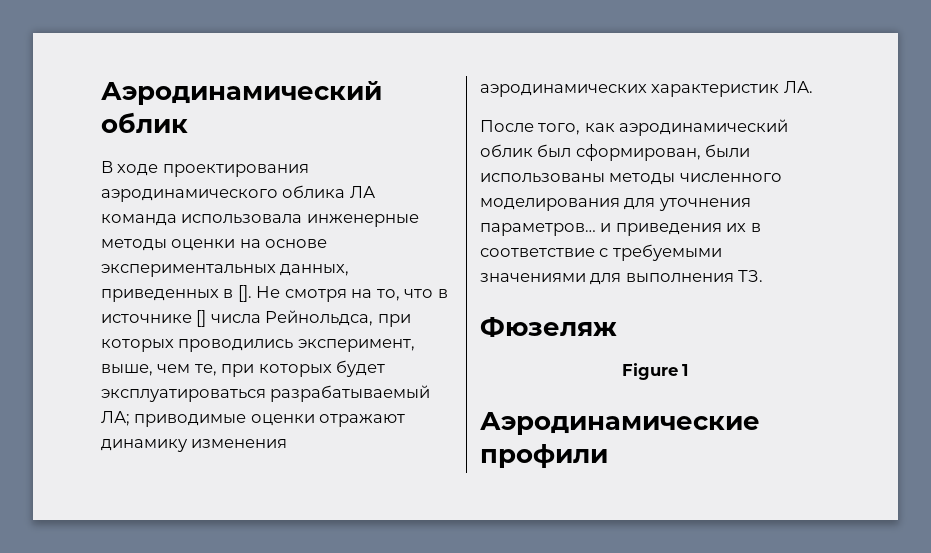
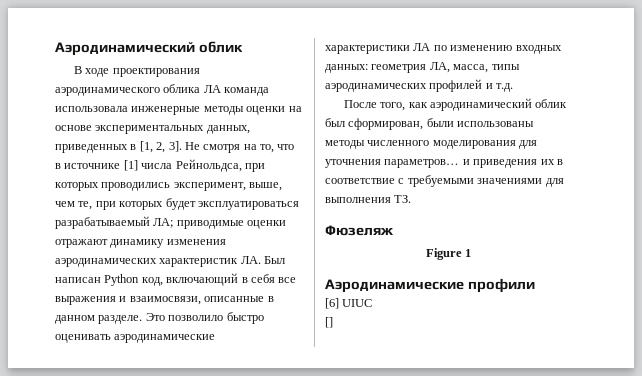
- В ходе проектирования аэродинамического облика ЛА команда использовала инженерные методы оценки на основе экспериментальных данных, приведенных в [].
+ В ходе проектирования аэродинамического облика ЛА команда использовала инженерные методы оценки на основе экспериментальных данных, приведенных в [1, 2, 3].
- Не смотря на то, что в источнике [] числа Рейнольдса, при которых проводились эксперимент, выше, чем те, при которых будет эксплуатироваться разрабатываемый ЛА; приводимые оценки отражают динамику изменения аэродинамических характеристик ЛА.
+ Не смотря на то, что в источнике [1] числа Рейнольдса, при которых проводились эксперимент, выше, чем те, при которых будет эксплуатироваться разрабатываемый ЛА; приводимые оценки отражают динамику изменения аэродинамических характеристик ЛА. Был написан Python код, включающий в себя все выражения и взаимосвязи, описанные в данном разделе. Это позволило быстро оценивать аэродинамические характеристики ЛА по изменению входных данных: геометрия ЛА, масса, типы аэродинамических профилей и т.д.
+ [6] UIUC
+ []

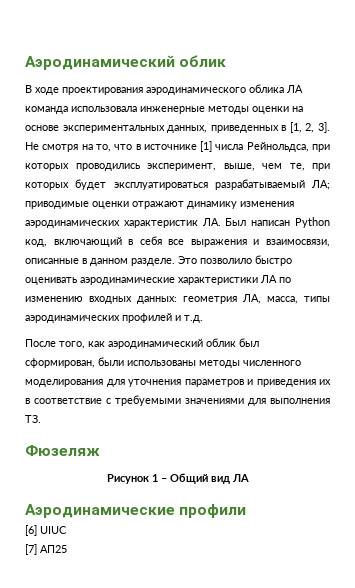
- После того, как аэродинамический облик был сформирован, были использованы методы численного моделирования для уточнения параметров… и приведения их в соответствие с требуемыми значениями для выполнения ТЗ.
+ После того, как аэродинамический облик был сформирован, были использованы методы численного моделирования для уточнения параметров и приведения их в соответствие с требуемыми значениями для выполнения ТЗ.
- Figure 1
+ Рисунок 1 – Общий вид ЛА
- []
+ [7] АП25

